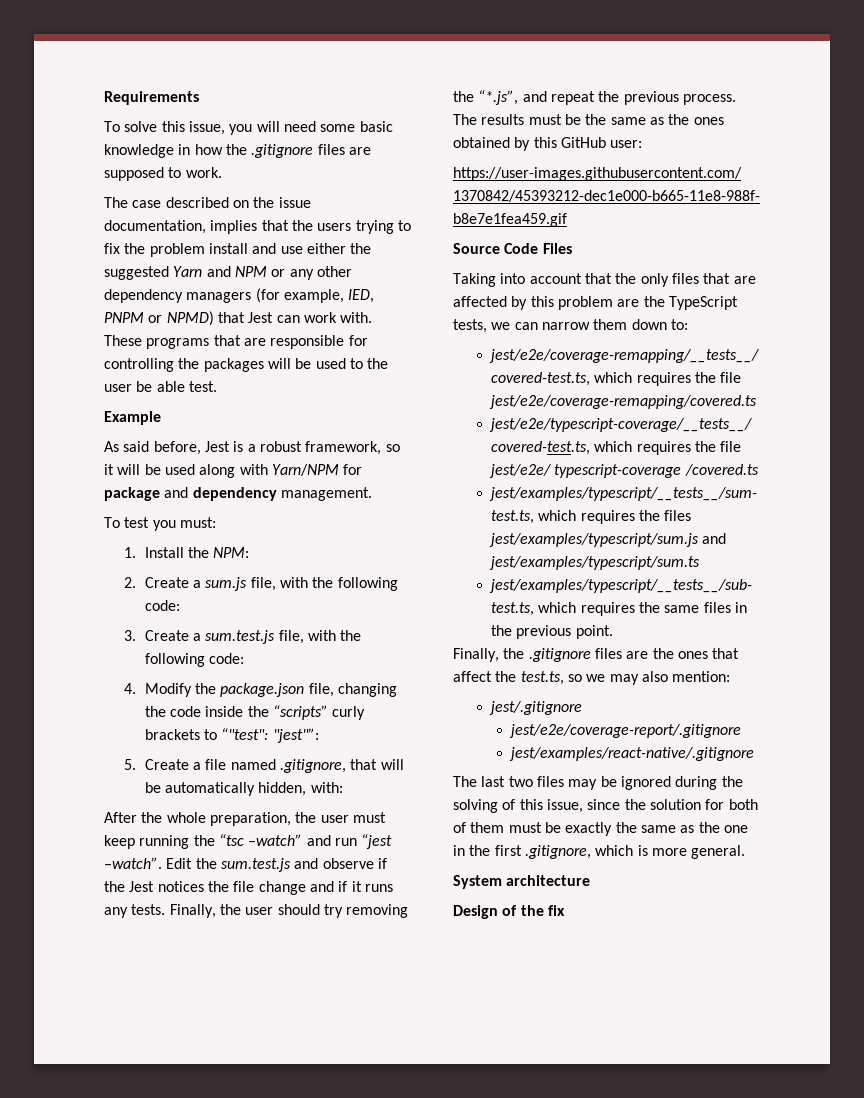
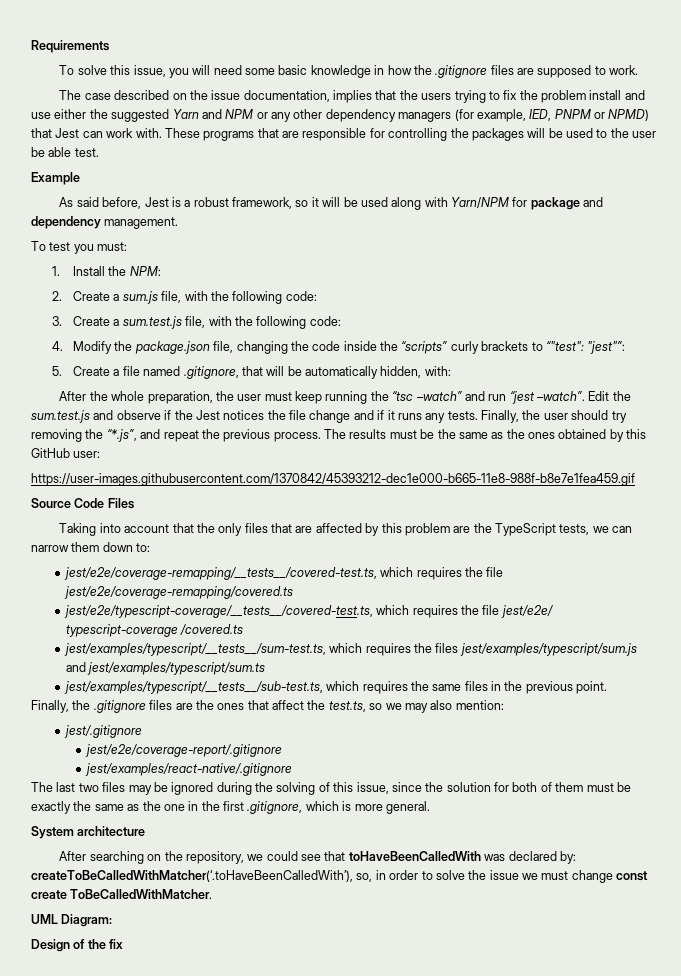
+ After searching on the repository, we could see that toHaveBeenCalledWith was declared by: createToBeCalledWithMatcher(‘.toHaveBeenCalledWith’), so, in order to solve the issue we must change const create ToBeCalledWithMatcher.
+ UML Diagram:

